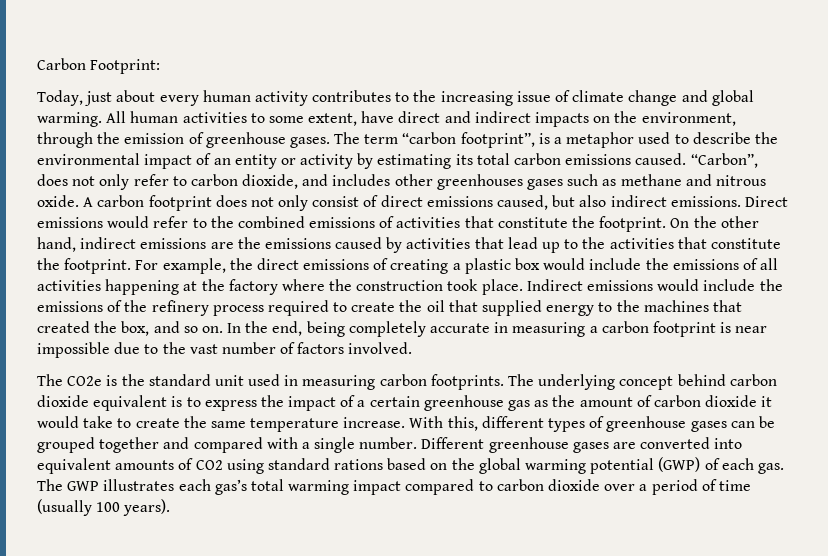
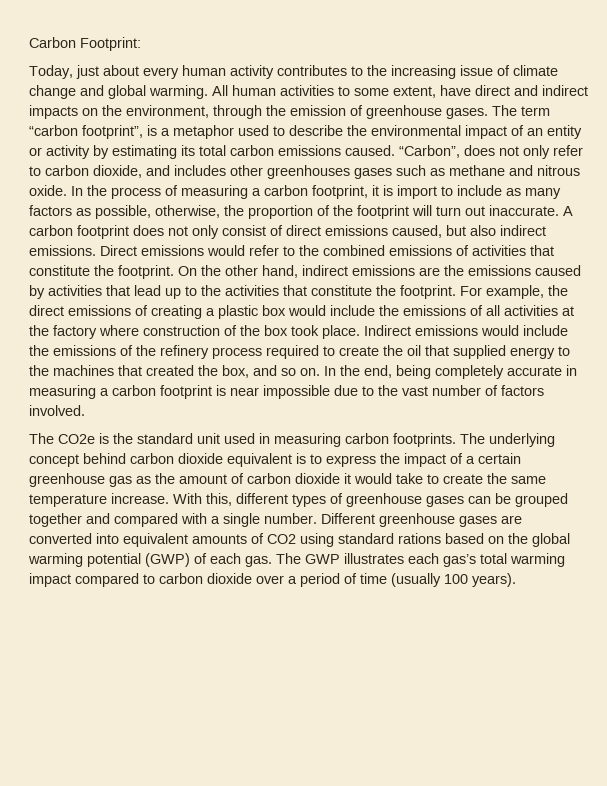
+ In the process of measuring a carbon footprint, it is import to include as many factors as possible, otherwise, the proportion of the footprint will turn out inaccurate.
- For example, the direct emissions of creating a plastic box would include the emissions of all activities happening at the factory where the construction took place.
+ For example, the direct emissions of creating a plastic box would include the emissions of all activities at the factory where construction of the box took place.

